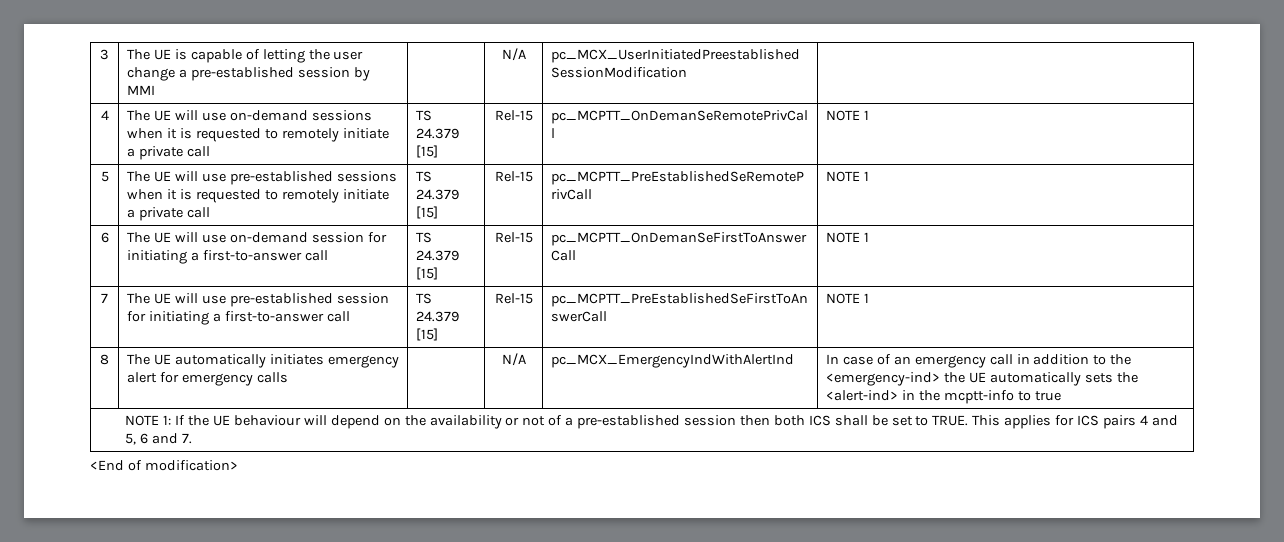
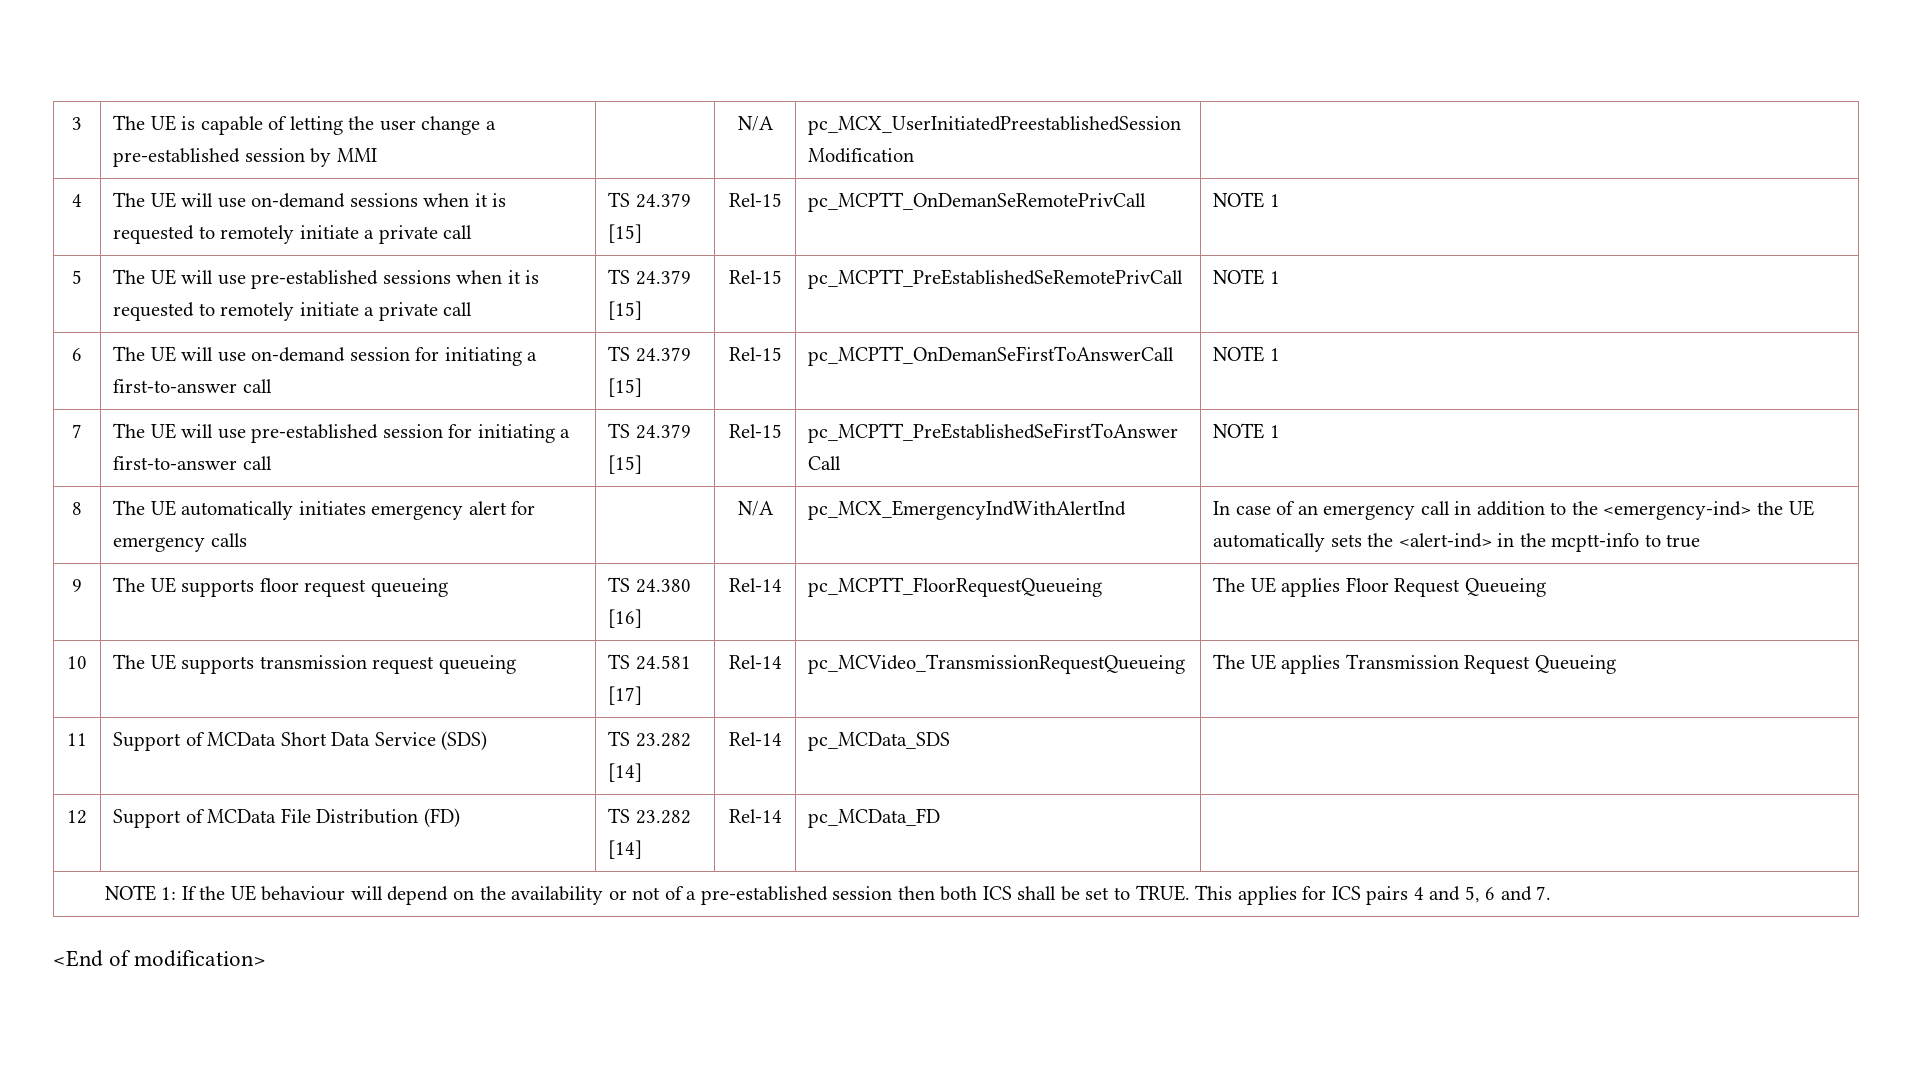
+ 9 | The UE supports floor request queueing | TS 24.380 [16] | Rel-14 | pc_MCPTT_FloorRequestQueueing | The UE applies Floor Request Queueing
+ 10 | The UE supports transmission request queueing | TS 24.581 [17] | Rel-14 | pc_MCVideo_TransmissionRequestQueueing | The UE applies Transmission Request Queueing
+ 11 | Support of MCData Short Data Service (SDS) | TS 23.282 [14] | Rel-14 | pc_MCData_SDS |
+ 12 | Support of MCData File Distribution (FD) | TS 23.282 [14] | Rel-14 | pc_MCData_FD |

